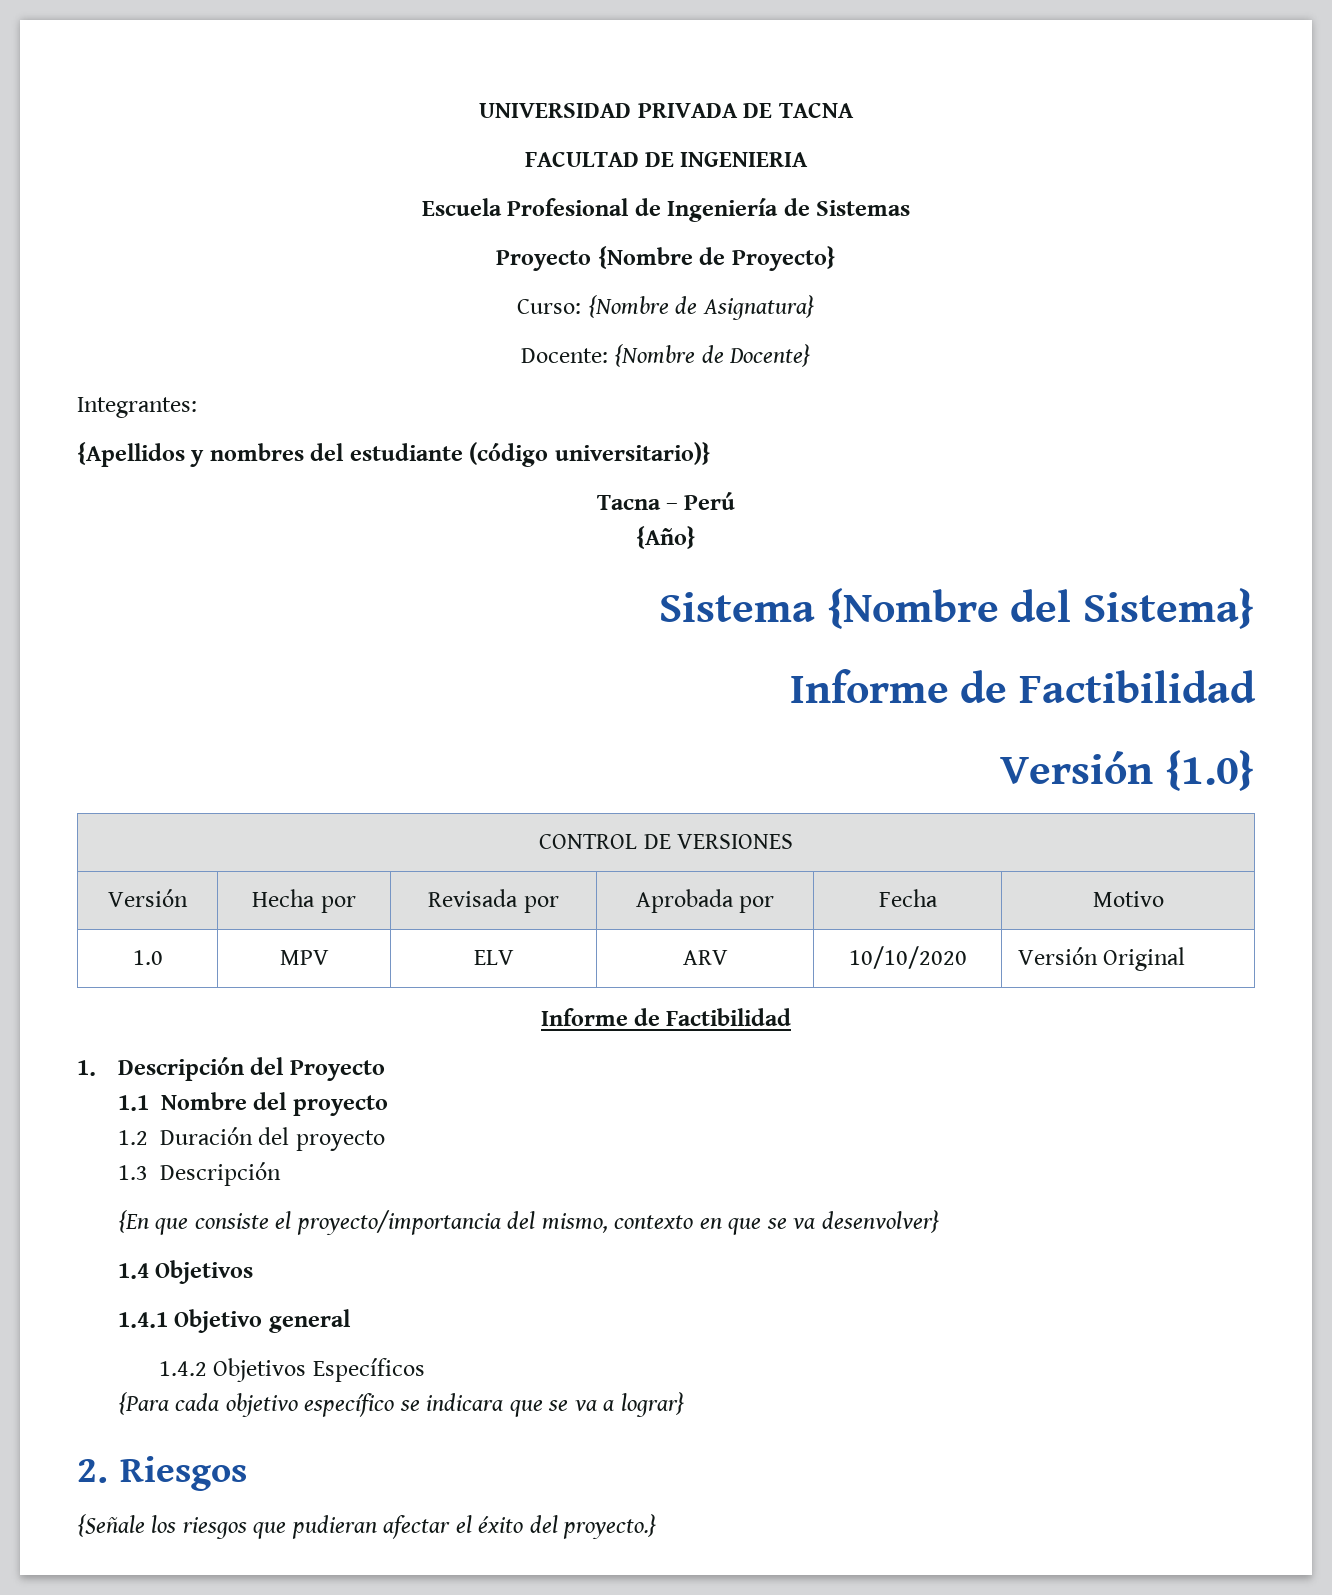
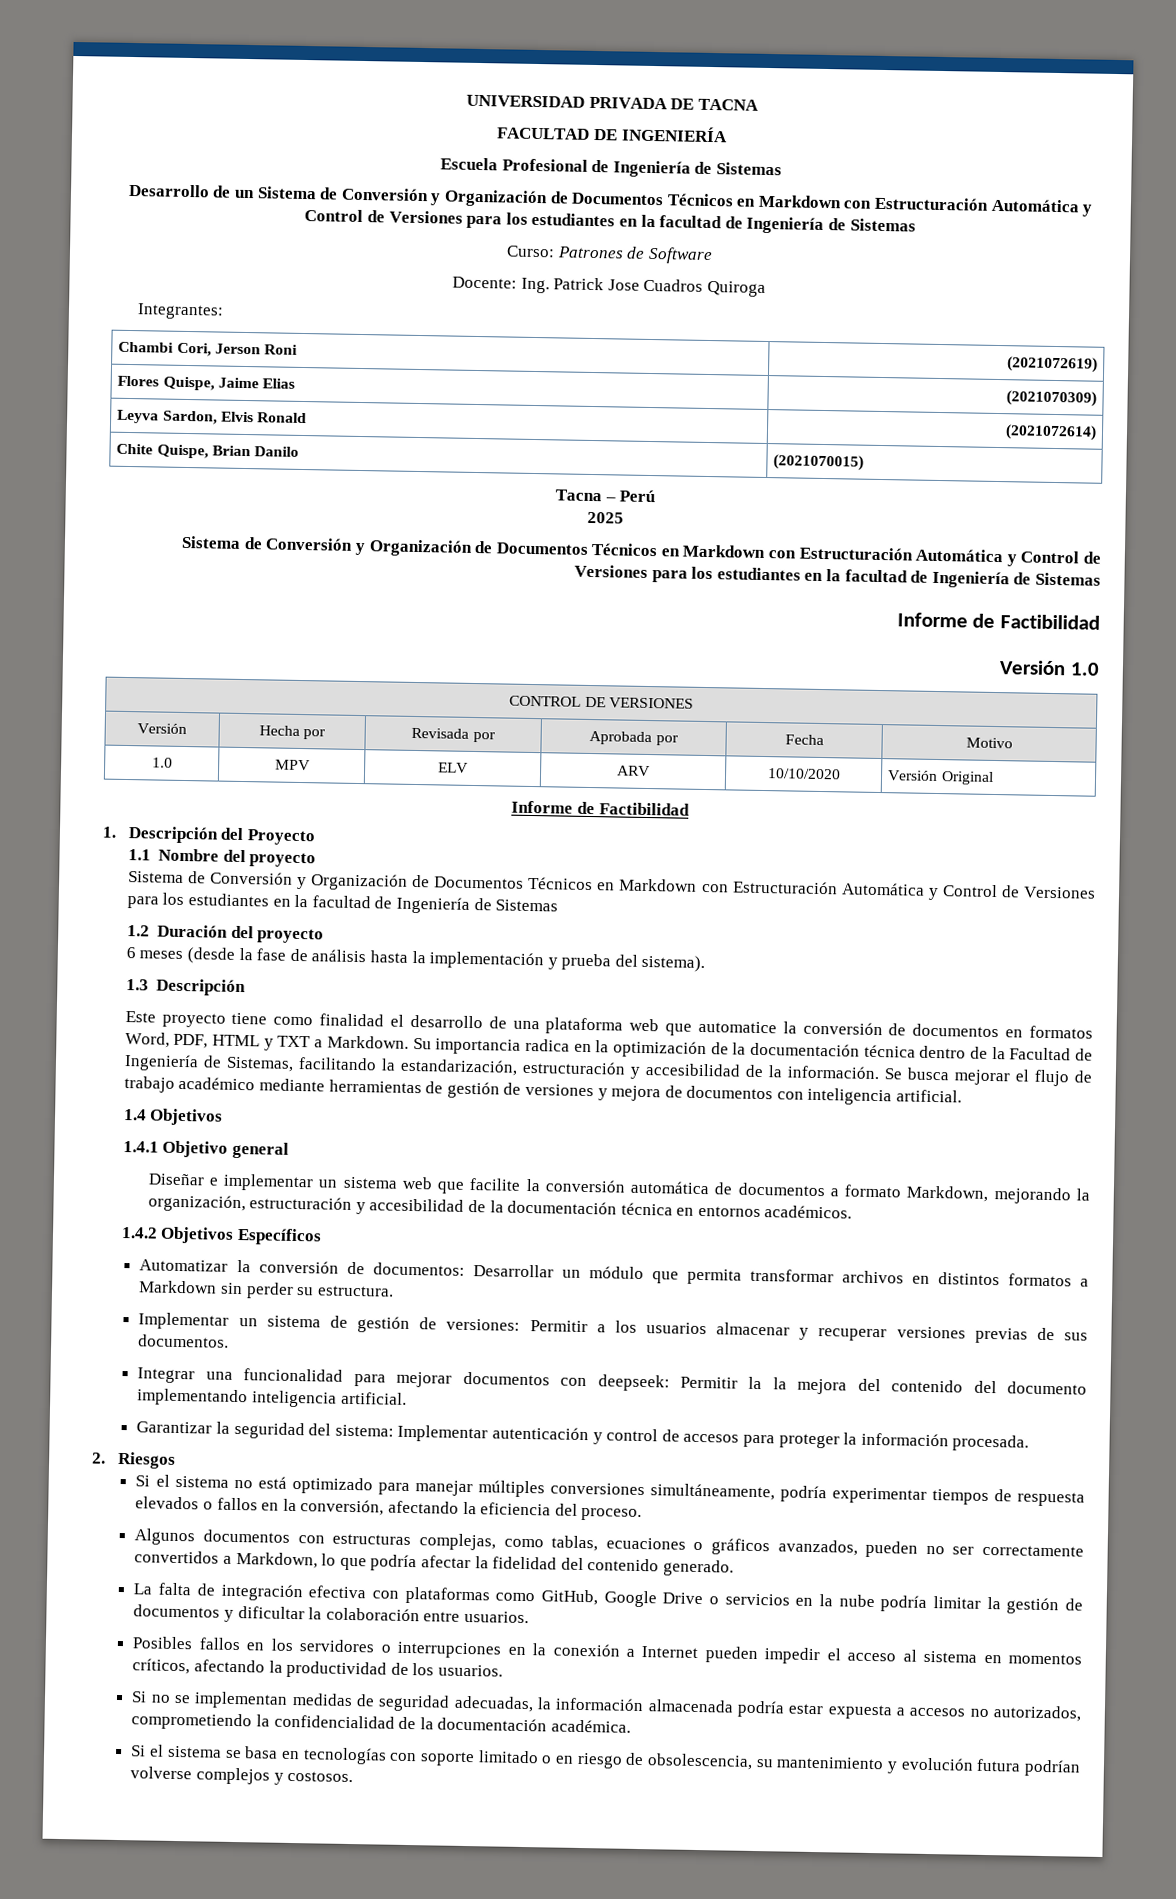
- FACULTAD DE INGENIERIA
+ FACULTAD DE INGENIERÍA
- Proyecto {Nombre de Proyecto}
- Curso: {Nombre de Asignatura}
- Docente: {Nombre de Docente}
+ Desarrollo de un Sistema de Conversión y Organización de Documentos Técnicos en Markdown con Estructuración Automática y Control de Versiones para los estudiantes en la facultad de Ingeniería de Sistemas
+ Curso: Patrones de Software
+ Docente: Ing. Patrick Jose Cuadros Quiroga
  Integrantes:
- {Apellidos y nombres del estudiante (código universitario)}
+ Chambi Cori, Jerson Roni | (2021072619)
+ Flores Quispe, Jaime Elias | (2021070309)
+ Leyva Sardon, Elvis Ronald | (2021072614)
+ Chite Quispe, Brian Danilo | (2021070015)
- {Año}
- Sistema {Nombre del Sistema}
+ 2025
+ Sistema de Conversión y Organización de Documentos Técnicos en Markdown con Estructuración Automática y Control de Versiones para los estudiantes en la facultad de Ingeniería de Sistemas
- Versión {1.0}
+ Versión 1.0
  1.1 Nombre del proyecto
+ Sistema de Conversión y Organización de Documentos Técnicos en Markdown con Estructuración Automática y Control de Versiones para los estudiantes en la facultad de Ingeniería de Sistemas
  1.2 Duración del proyecto
+ 6 meses (desde la fase de análisis hasta la implementación y prueba del sistema).
  1.3 Descripción
- {En que consiste el proyecto/importancia del mismo, contexto en que se va desenvolver}
+ Este proyecto tiene como finalidad el desarrollo de una plataforma web que automatice la conversión de documentos en formatos Word, PDF, HTML y TXT a Markdown. Su importancia radica en la optimización de la documentación técnica dentro de la Facultad de Ingeniería de Sistemas, facilitando la estandarización, estructuración y accesibilidad de la información. Se busca mejorar el flujo de trabajo académico mediante herramientas de gestión de versiones y mejora de documentos con inteligencia artificial.
+ Diseñar e implementar un sistema web que facilite la conversión automática de documentos a formato Markdown, mejorando la organización, estructuración y accesibilidad de la documentación técnica en entornos académicos.
  1.4.2 Objetivos Específicos
- {Para cada objetivo específico se indicara que se va a lograr}
+ Automatizar la conversión de documentos: Desarrollar un módulo que permita transformar archivos en distintos formatos a Markdown sin perder su estructura.
+ Implementar un sistema de gestión de versiones: Permitir a los usuarios almacenar y recuperar versiones previas de sus documentos.
+ Integrar una funcionalidad para mejorar documentos con deepseek: Permitir la la mejora del contenido del documento implementando inteligencia artificial.
+ Garantizar la seguridad del sistema: Implementar autenticación y control de accesos para proteger la información procesada.
  2. Riesgos
- {Señale los riesgos que pudieran afectar el éxito del proyecto.}
+ Si el sistema no está optimizado para manejar múltiples conversiones simultáneamente, podría experimentar tiempos de respuesta elevados o fallos en la conversión, afectando la eficiencia del proceso.
+ Algunos documentos con estructuras complejas, como tablas, ecuaciones o gráficos avanzados, pueden no ser correctamente convertidos a Markdown, lo que podría afectar la fidelidad del contenido generado.
+ La falta de integración efectiva con plataformas como GitHub, Google Drive o servicios en la nube podría limitar la gestión de documentos y dificultar la colaboración entre usuarios.
+ Posibles fallos en los servidores o interrupciones en la conexión a Internet pueden impedir el acceso al sistema en momentos críticos, afectando la productividad de los usuarios.
+ Si no se implementan medidas de seguridad adecuadas, la información almacenada podría estar expuesta a accesos no autorizados, comprometiendo la confidencialidad de la documentación académica.
+ Si el sistema se basa en tecnologías con soporte limitado o en riesgo de obsolescencia, su mantenimiento y evolución futura podrían volverse complejos y costosos.

